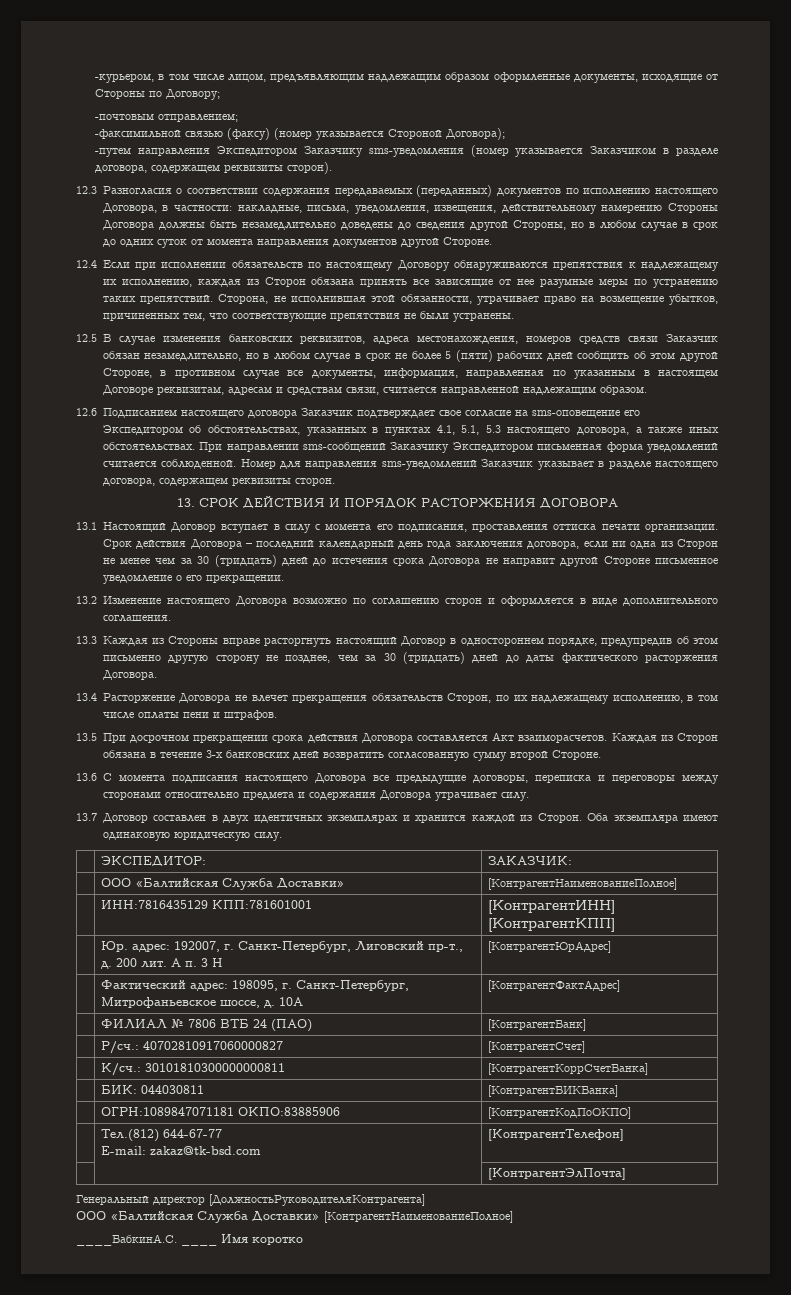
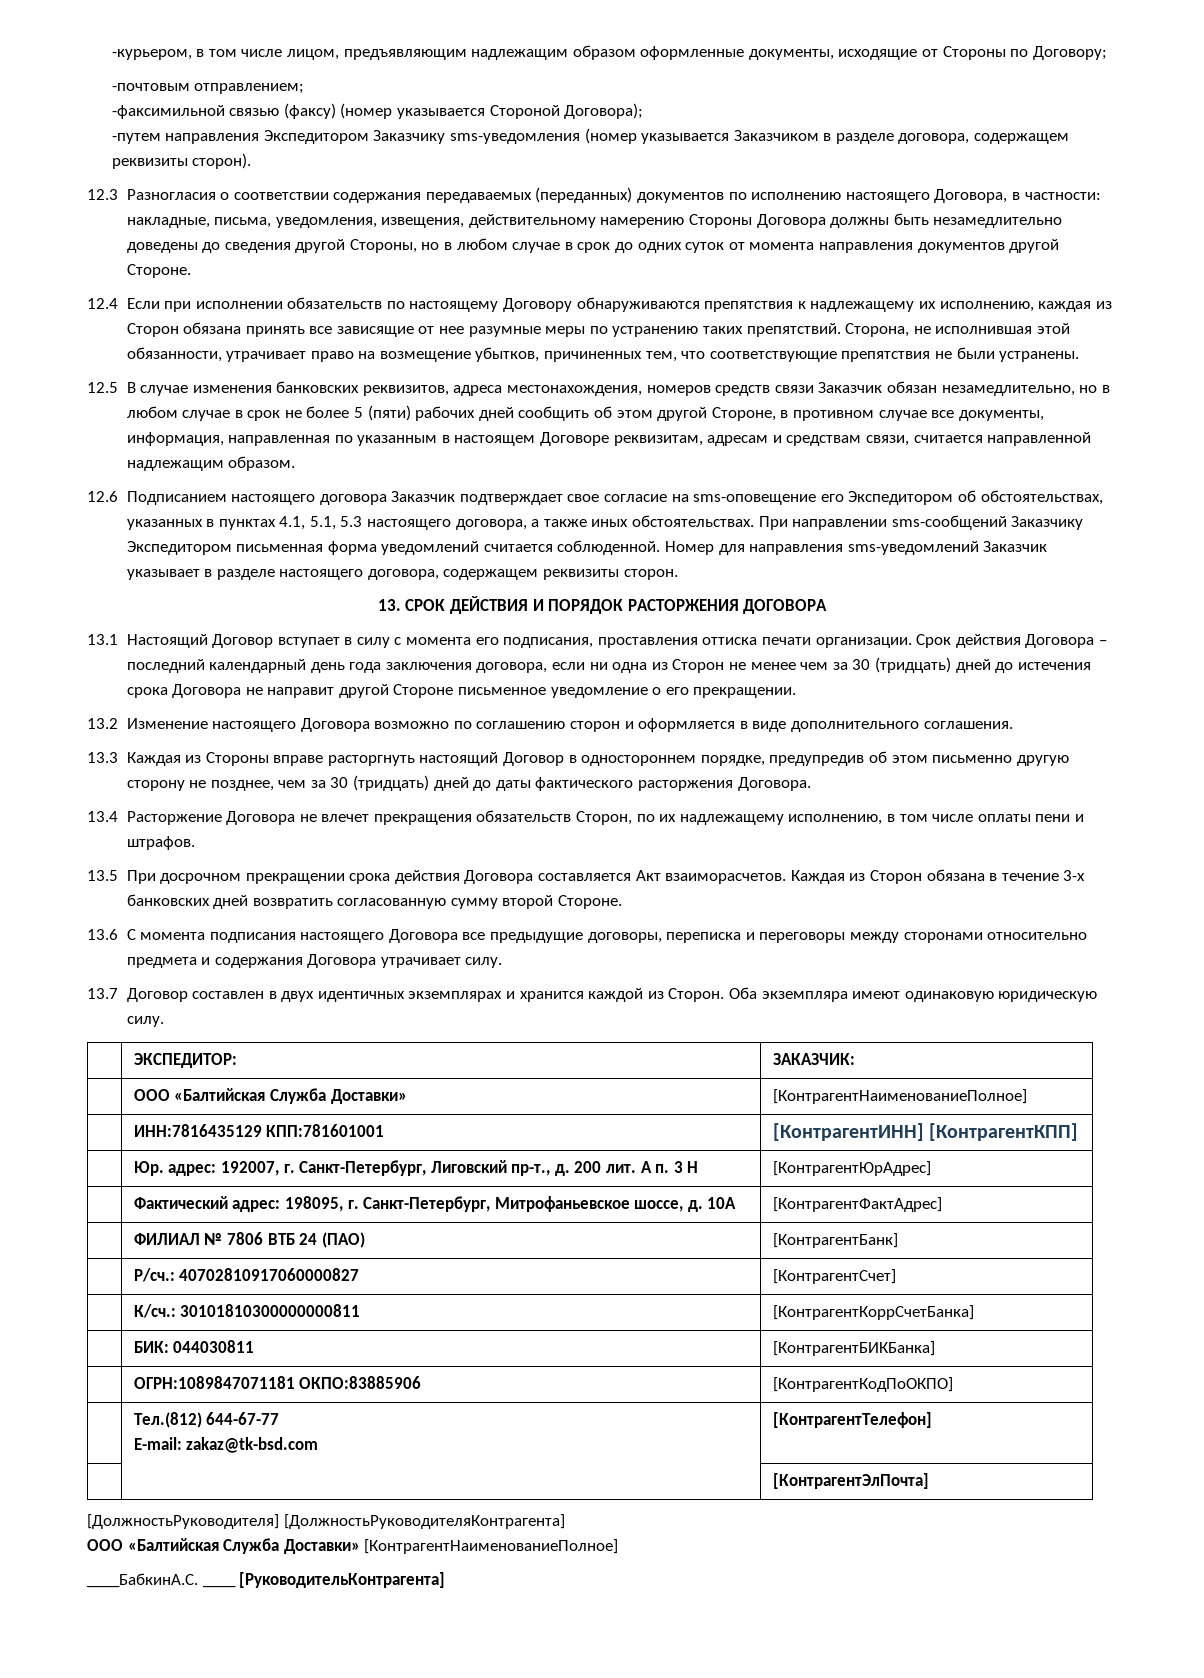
- Генеральный директор [ДолжностьРуководителяКонтрагента]
+ [ДолжностьРуководителя] [ДолжностьРуководителяКонтрагента]
- ____БабкинА.С. ____ Имя коротко
+ ____БабкинА.С. ____ [РуководительКонтрагента]

